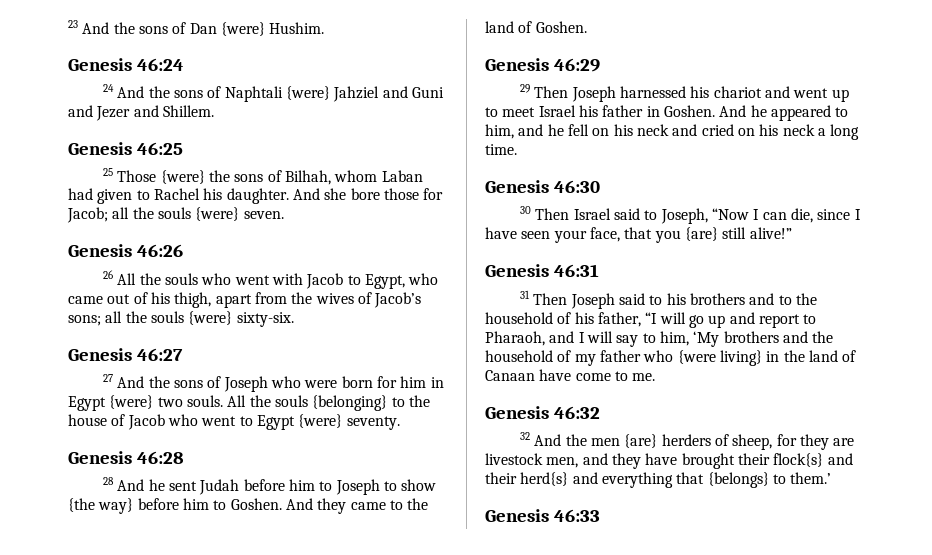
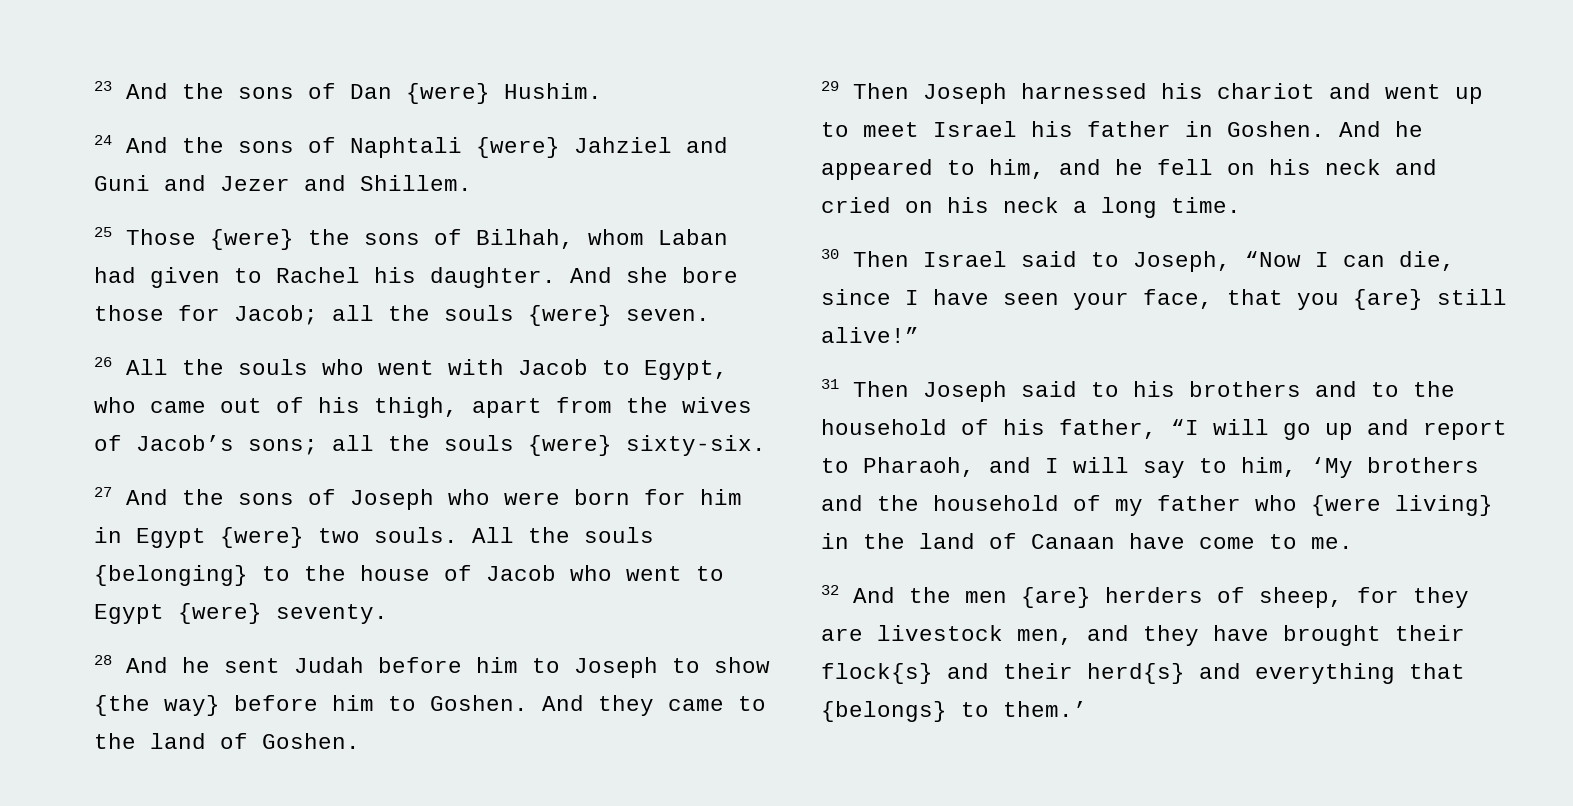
- Genesis 46:24
- Genesis 46:25
- Genesis 46:26
- Genesis 46:27
- Genesis 46:28
- Genesis 46:29
- Genesis 46:30
- Genesis 46:31
- Genesis 46:32
- Genesis 46:33

